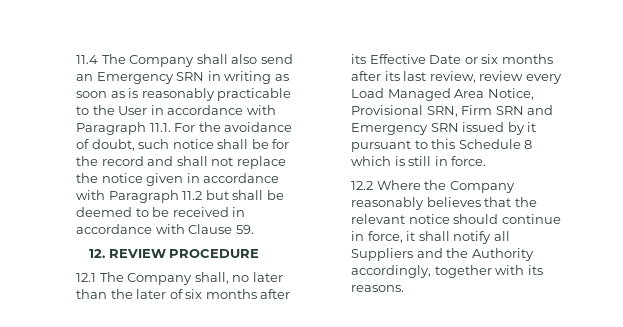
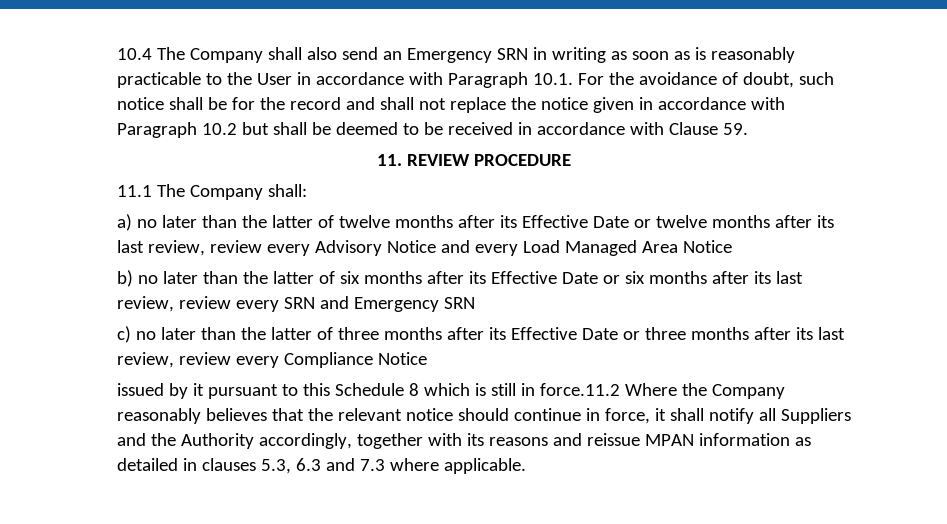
- 11.4 The Company shall also send an Emergency SRN in writing as soon as is reasonably practicable to the User in accordance with Paragraph 11.1. For the avoidance of doubt, such notice shall be for the record and shall not replace the notice given in accordance with Paragraph 11.2 but shall be deemed to be received in accordance with Clause 59.
+ 10.4 The Company shall also send an Emergency SRN in writing as soon as is reasonably practicable to the User in accordance with Paragraph 10.1. For the avoidance of doubt, such notice shall be for the record and shall not replace the notice given in accordance with Paragraph 10.2 but shall be deemed to be received in accordance with Clause 59.
- 12. REVIEW PROCEDURE
+ 11. REVIEW PROCEDURE
- 12.1 The Company shall, no later than the later of six months after its Effective Date or six months after its last review, review every Load Managed Area Notice, Provisional SRN, Firm SRN and Emergency SRN issued by it pursuant to this Schedule 8 which is still in force.
- 12.2 Where the Company reasonably believes that the relevant notice should continue in force, it shall notify all Suppliers and the Authority accordingly, together with its reasons.
+ 11.1 The Company shall:
+ a) no later than the latter of twelve months after its Effective Date or twelve months after its last review, review every Advisory Notice and every Load Managed Area Notice
+ b) no later than the latter of six months after its Effective Date or six months after its last review, review every SRN and Emergency SRN
+ c) no later than the latter of three months after its Effective Date or three months after its last review, review every Compliance Notice
+ issued by it pursuant to this Schedule 8 which is still in force.11.2 Where the Company reasonably believes that the relevant notice should continue in force, it shall notify all Suppliers and the Authority accordingly, together with its reasons and reissue MPAN information as detailed in clauses 5.3, 6.3 and 7.3 where applicable.

